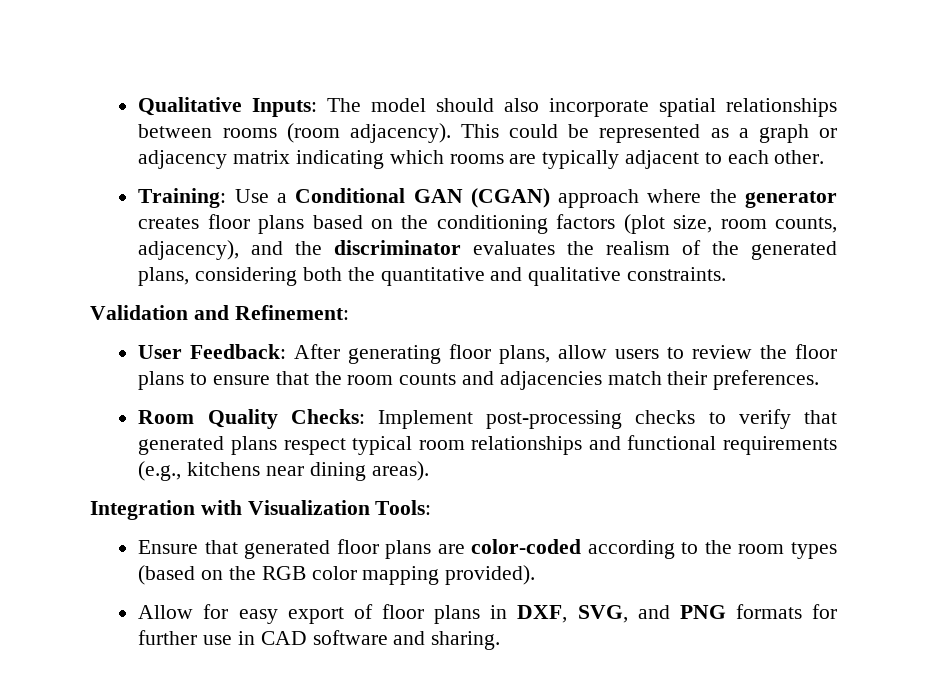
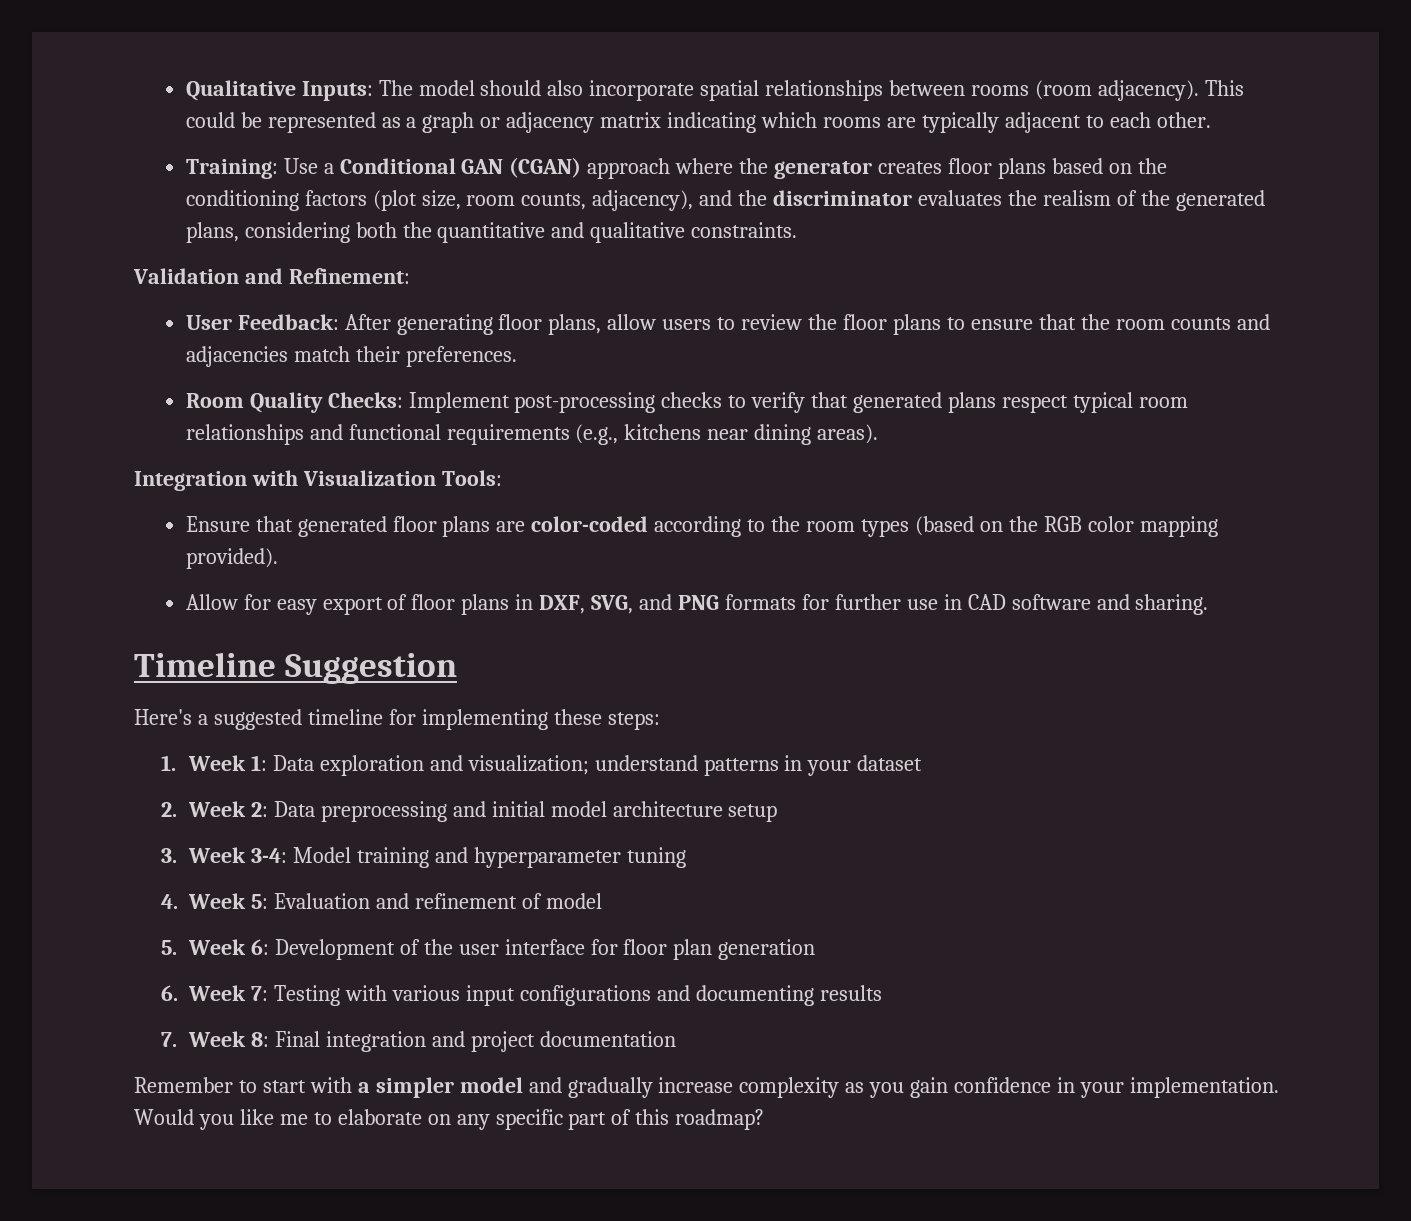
+ Timeline Suggestion
+ Here's a suggested timeline for implementing these steps:
+ 1. Week 1: Data exploration and visualization; understand patterns in your dataset
+ 2. Week 2: Data preprocessing and initial model architecture setup
+ 3. Week 3-4: Model training and hyperparameter tuning
+ 4. Week 5: Evaluation and refinement of model
+ 5. Week 6: Development of the user interface for floor plan generation
+ 6. Week 7: Testing with various input configurations and documenting results
+ 7. Week 8: Final integration and project documentation
+ Remember to start with a simpler model and gradually increase complexity as you gain confidence in your implementation. Would you like me to elaborate on any specific part of this roadmap?

